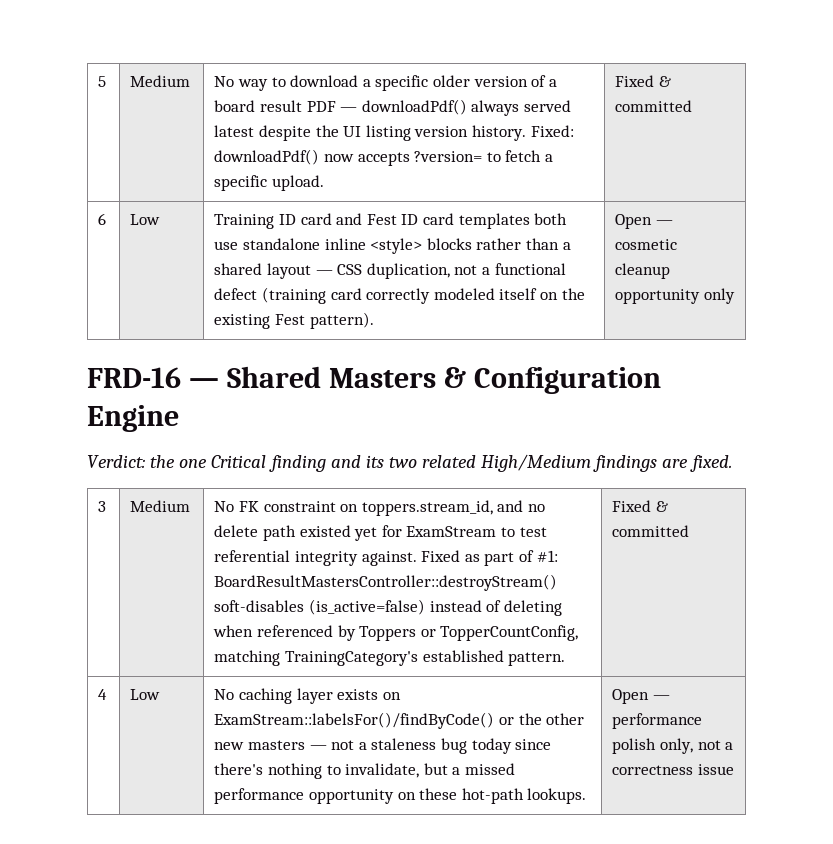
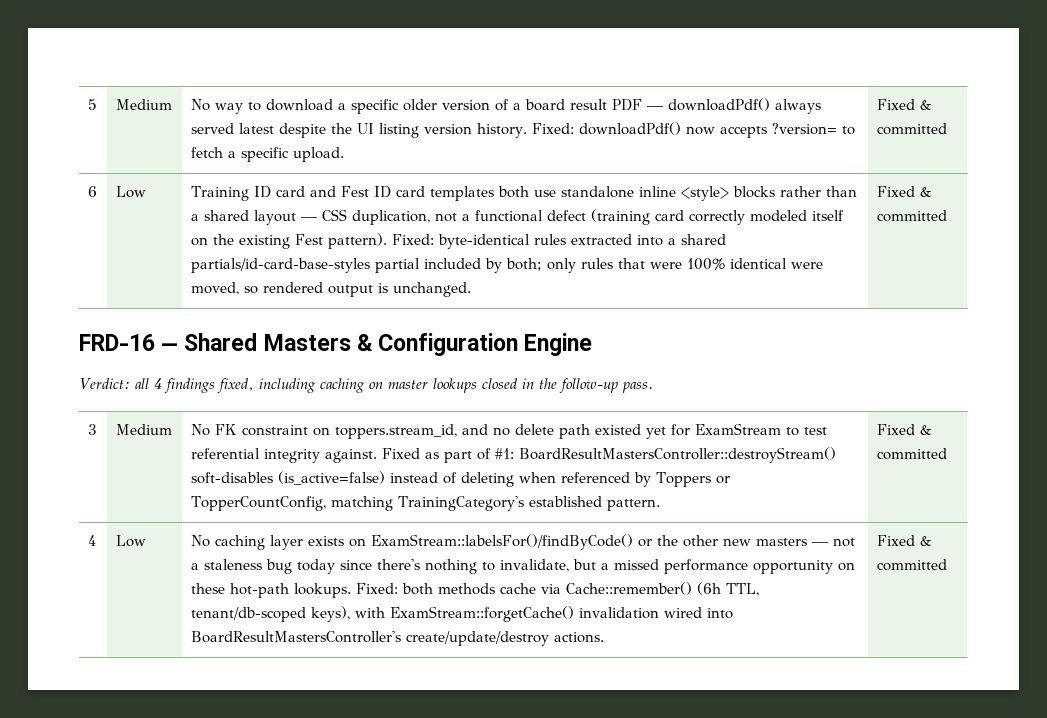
- Training ID card and Fest ID card templates both use standalone inline <style> blocks rather than a shared layout — CSS duplication, not a functional defect (training card correctly modeled itself on the existing Fest pattern). | Open — cosmetic cleanup opportunity only
+ Training ID card and Fest ID card templates both use standalone inline <style> blocks rather than a shared layout — CSS duplication, not a functional defect (training card correctly modeled itself on the existing Fest pattern). Fixed: byte-identical rules extracted into a shared partials/id-card-base-styles partial included by both; only rules that were 100% identical were moved, so rendered output is unchanged. | Fixed & committed
- Verdict: the one Critical finding and its two related High/Medium findings are fixed.
+ Verdict: all 4 findings fixed, including caching on master lookups closed in the follow-up pass.
- No caching layer exists on ExamStream::labelsFor()/findByCode() or the other new masters — not a staleness bug today since there's nothing to invalidate, but a missed performance opportunity on these hot-path lookups. | Open — performance polish only, not a correctness issue
+ No caching layer exists on ExamStream::labelsFor()/findByCode() or the other new masters — not a staleness bug today since there's nothing to invalidate, but a missed performance opportunity on these hot-path lookups. Fixed: both methods cache via Cache::remember() (6h TTL, tenant/db-scoped keys), with ExamStream::forgetCache() invalidation wired into BoardResultMastersController's create/update/destroy actions. | Fixed & committed

